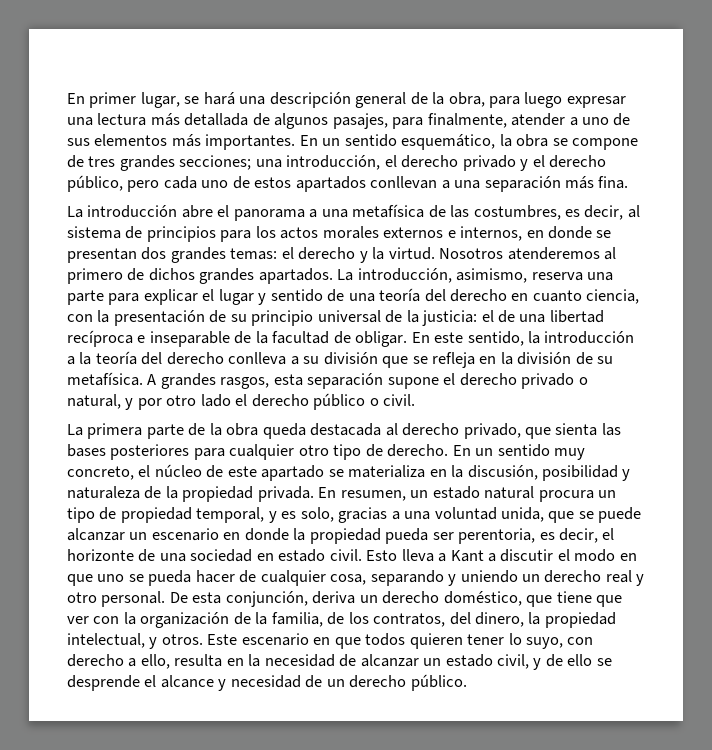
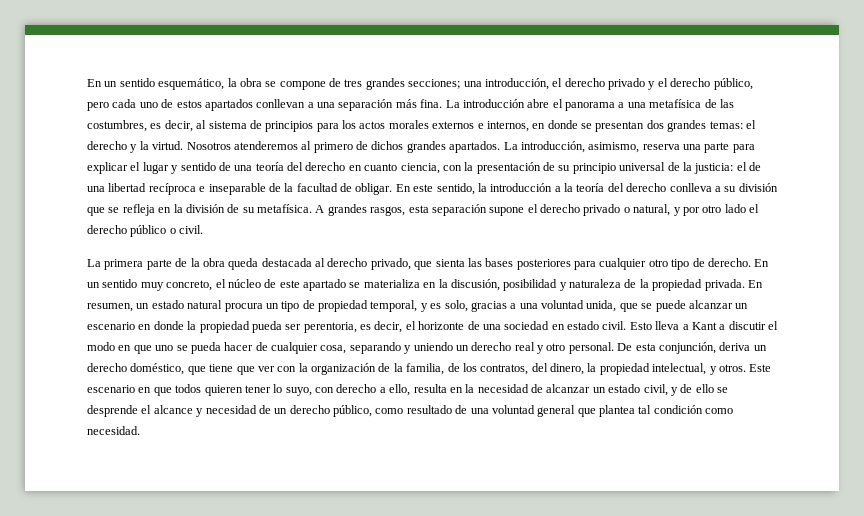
- En primer lugar, se hará una descripción general de la obra, para luego expresar una lectura más detallada de algunos pasajes, para finalmente, atender a uno de sus elementos más importantes. En un sentido esquemático, la obra se compone de tres grandes secciones;
+ En un sentido esquemático, la obra se compone de tres grandes secciones;
- una introducción, el derecho privado y el derecho público, pero cada uno de estos apartados conllevan a una separación más fina.
- La introducción abre el panorama a una metafísica de las costumbres, es decir, al sistema de principios para los actos morales externos e internos, en donde se presentan dos grandes temas:
+ una introducción, el derecho privado y el derecho público, pero cada uno de estos apartados conllevan a una separación más fina. La introducción abre el panorama a una metafísica de las costumbres, es decir, al sistema de principios para los actos morales externos e internos, en donde se presentan dos grandes temas:
- Este escenario en que todos quieren tener lo suyo, con derecho a ello, resulta en la necesidad de alcanzar un estado civil, y de ello se desprende el alcance y necesidad de un derecho público.
+ Este escenario en que todos quieren tener lo suyo, con derecho a ello, resulta en la necesidad de alcanzar un estado civil, y de ello se desprende el alcance y necesidad de un derecho público, como resultado de una voluntad general que plantea tal condición como necesidad.

